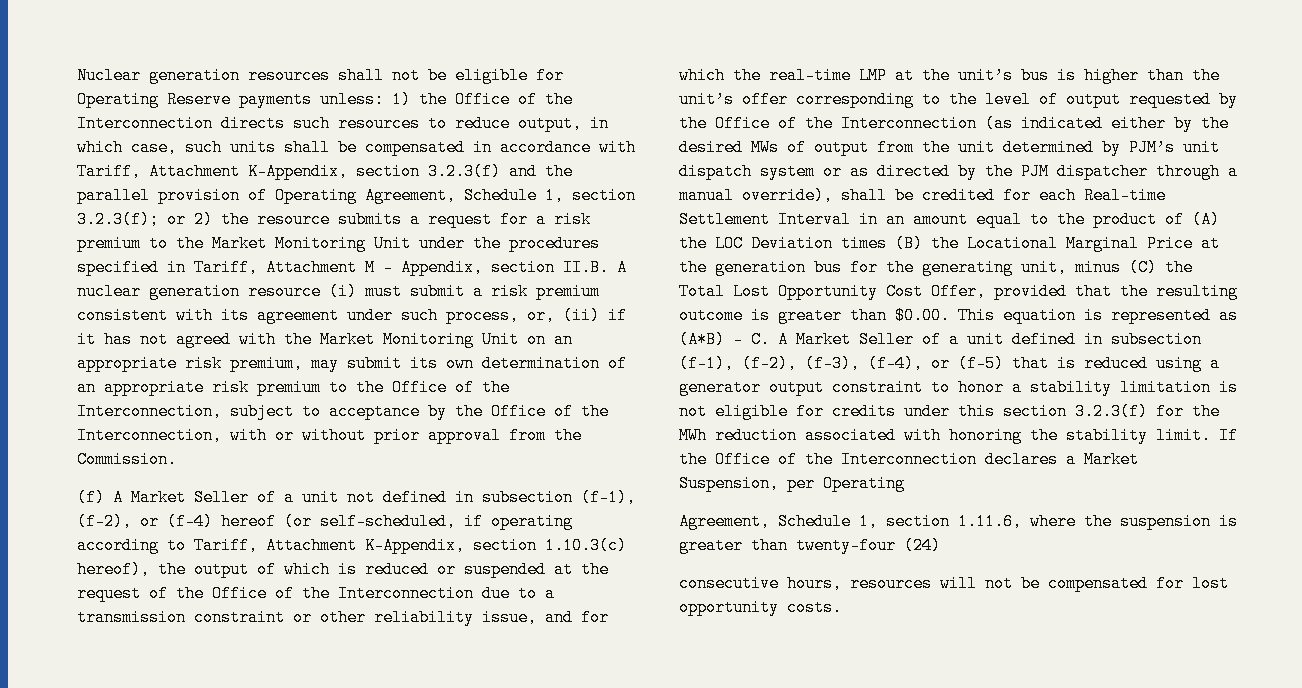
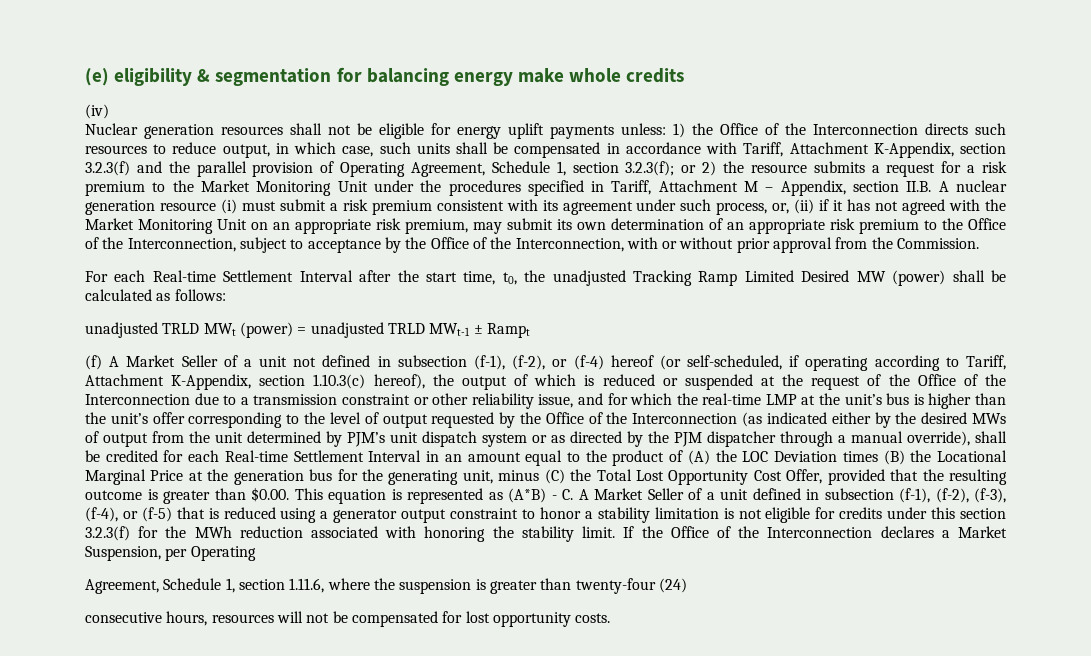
+ (e) eligibility & segmentation for balancing energy make whole credits
+ (iv)
- Nuclear generation resources shall not be eligible for Operating Reserve payments unless:
+ Nuclear generation resources shall not be eligible for energy uplift payments unless:
+ For each Real-time Settlement Interval after the start time, t0, the unadjusted Tracking Ramp Limited Desired MW (power) shall be calculated as follows:
+ unadjusted TRLD MWt (power) = unadjusted TRLD MWt-1 ± Rampt

